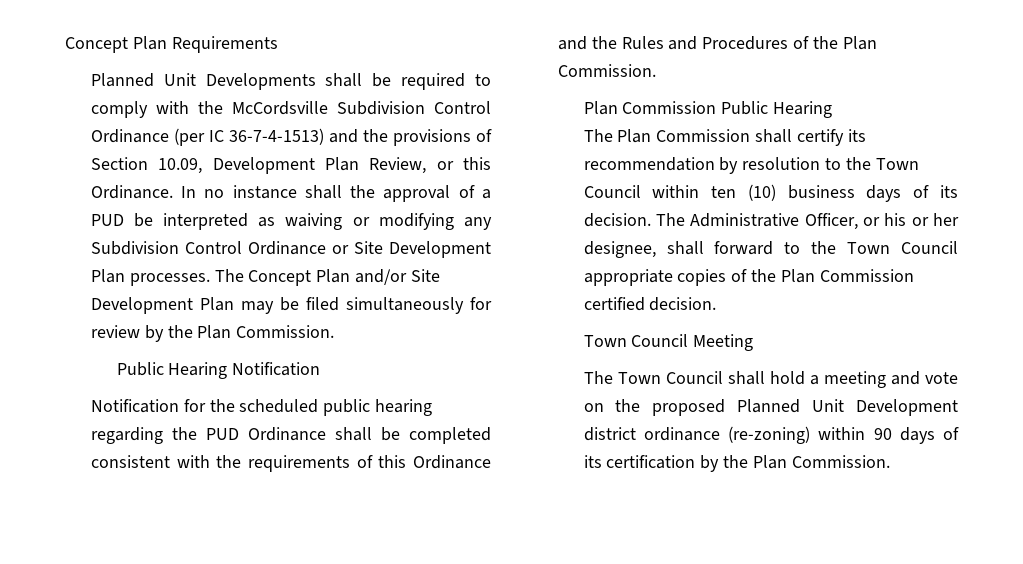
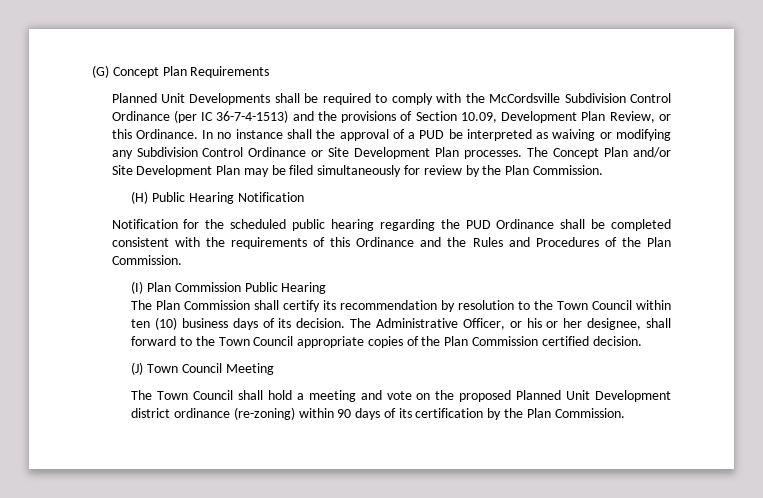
- Concept Plan Requirements
+ (G) Concept Plan Requirements
- Public Hearing Notification
+ (H) Public Hearing Notification
- Plan Commission Public Hearing
+ (I) Plan Commission Public Hearing
- Town Council Meeting
+ (J) Town Council Meeting

